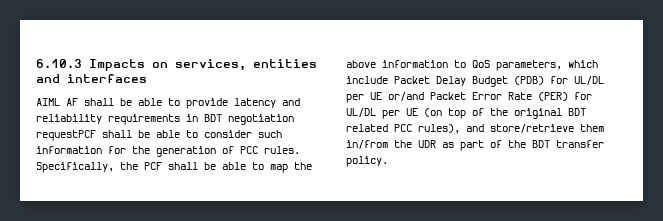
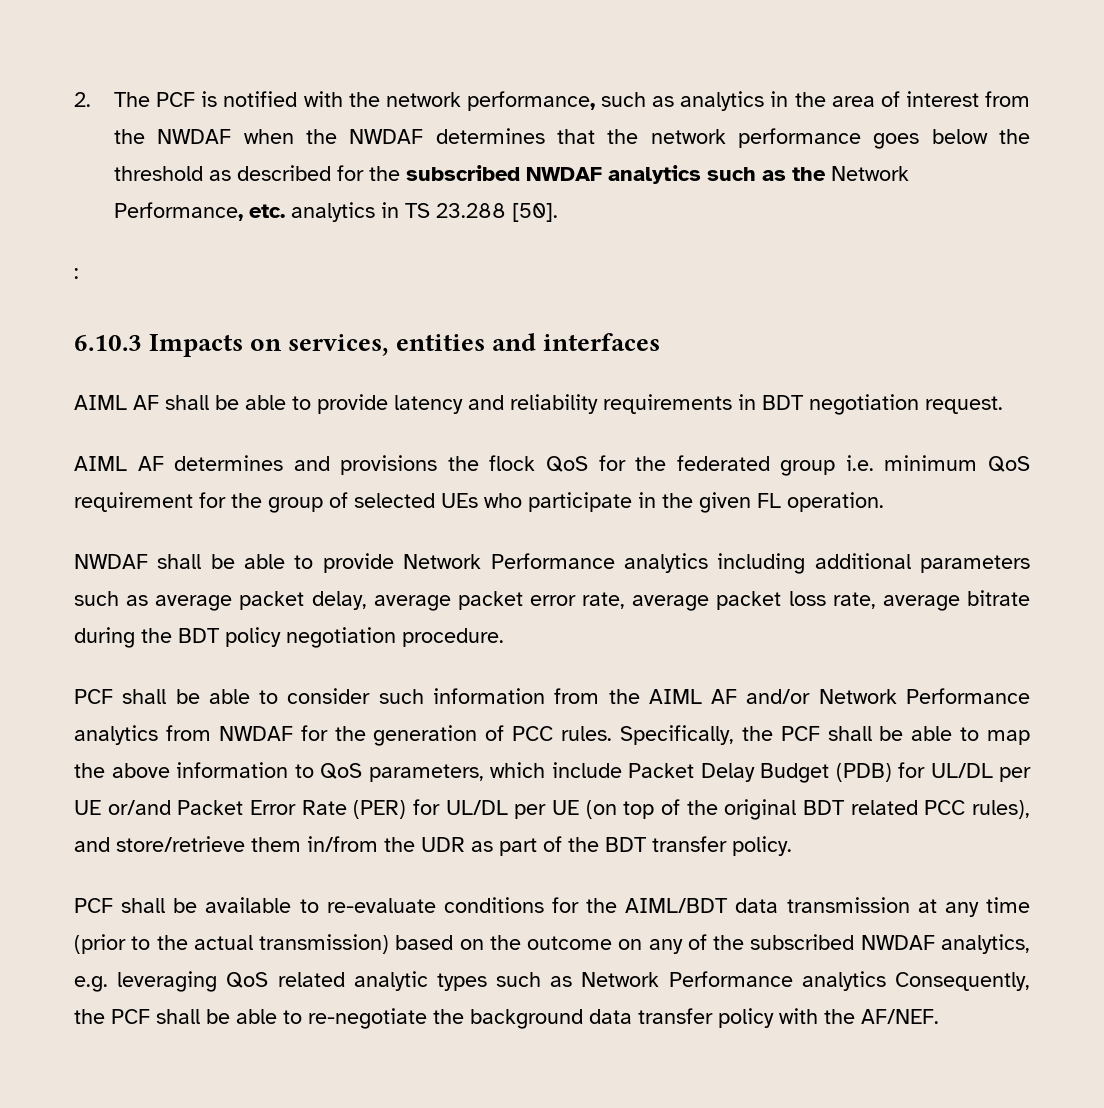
+ 2. The PCF is notified with the network performance, such as analytics in the area of interest from the NWDAF when the NWDAF determines that the network performance goes below the threshold as described for the subscribed NWDAF analytics such as the Network Performance, etc. analytics in TS 23.288 [50].
+ :
- AIML AF shall be able to provide latency and reliability requirements in BDT negotiation requestPCF shall be able to consider such information for the generation of PCC rules.
+ AIML AF shall be able to provide latency and reliability requirements in BDT negotiation request.
+ AIML AF determines and provisions the flock QoS for the federated group i.e. minimum QoS requirement for the group of selected UEs who participate in the given FL operation.
+ NWDAF shall be able to provide Network Performance analytics including additional parameters such as average packet delay, average packet error rate, average packet loss rate, average bitrate during the BDT policy negotiation procedure.
+ PCF shall be able to consider such information from the AIML AF and/or Network Performance analytics from NWDAF for the generation of PCC rules.
+ PCF shall be available to re-evaluate conditions for the AIML/BDT data transmission at any time (prior to the actual transmission) based on the outcome on any of the subscribed NWDAF analytics, e.g. leveraging QoS related analytic types such as Network Performance analytics Consequently, the PCF shall be able to re-negotiate the background data transfer policy with the AF/NEF.

